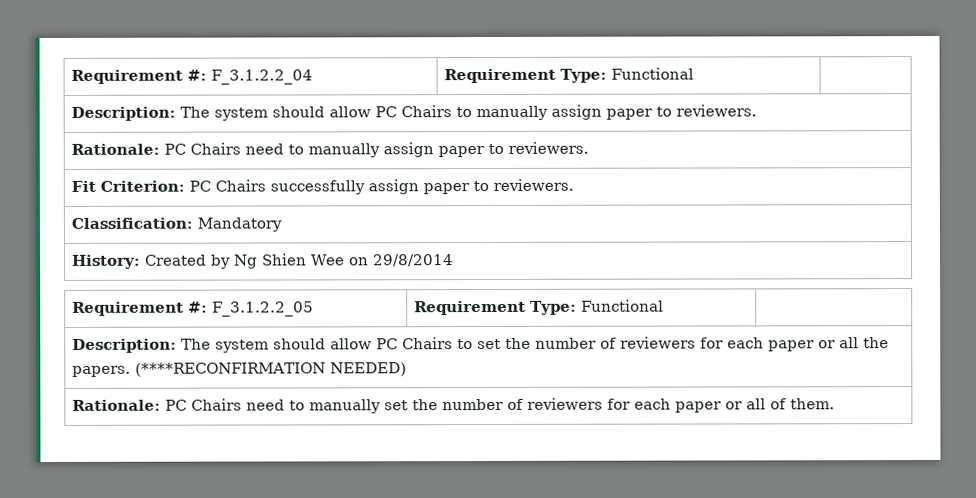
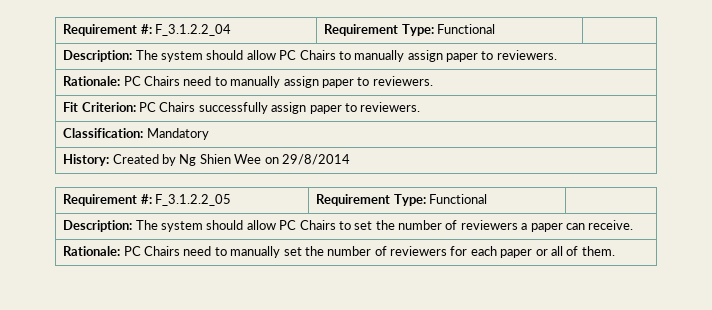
- Description: The system should allow PC Chairs to set the number of reviewers for each paper or all the papers. (****RECONFIRMATION NEEDED)
+ Description: The system should allow PC Chairs to set the number of reviewers a paper can receive.

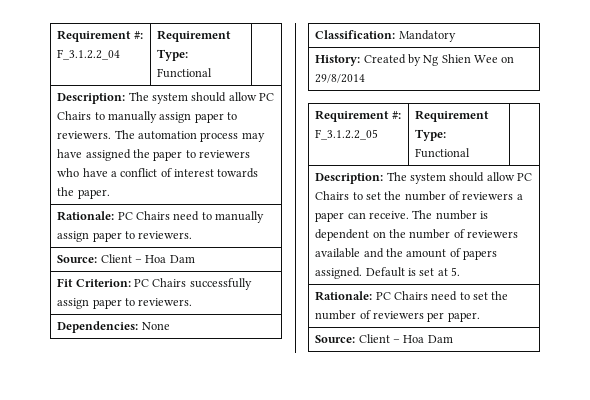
- Description: The system should allow PC Chairs to manually assign paper to reviewers.
+ Description: The system should allow PC Chairs to manually assign paper to reviewers. The automation process may have assigned the paper to reviewers who have a conflict of interest towards the paper.
  Rationale: PC Chairs need to manually assign paper to reviewers.
+ Source: Client – Hoa Dam
+ Dependencies: None
- Description: The system should allow PC Chairs to set the number of reviewers a paper can receive.
- Rationale: PC Chairs need to manually set the number of reviewers for each paper or all of them.
+ Description: The system should allow PC Chairs to set the number of reviewers a paper can receive. The number is dependent on the number of reviewers available and the amount of papers assigned. Default is set at 5.
+ Rationale: PC Chairs need to set the number of reviewers per paper.
+ Source: Client – Hoa Dam

